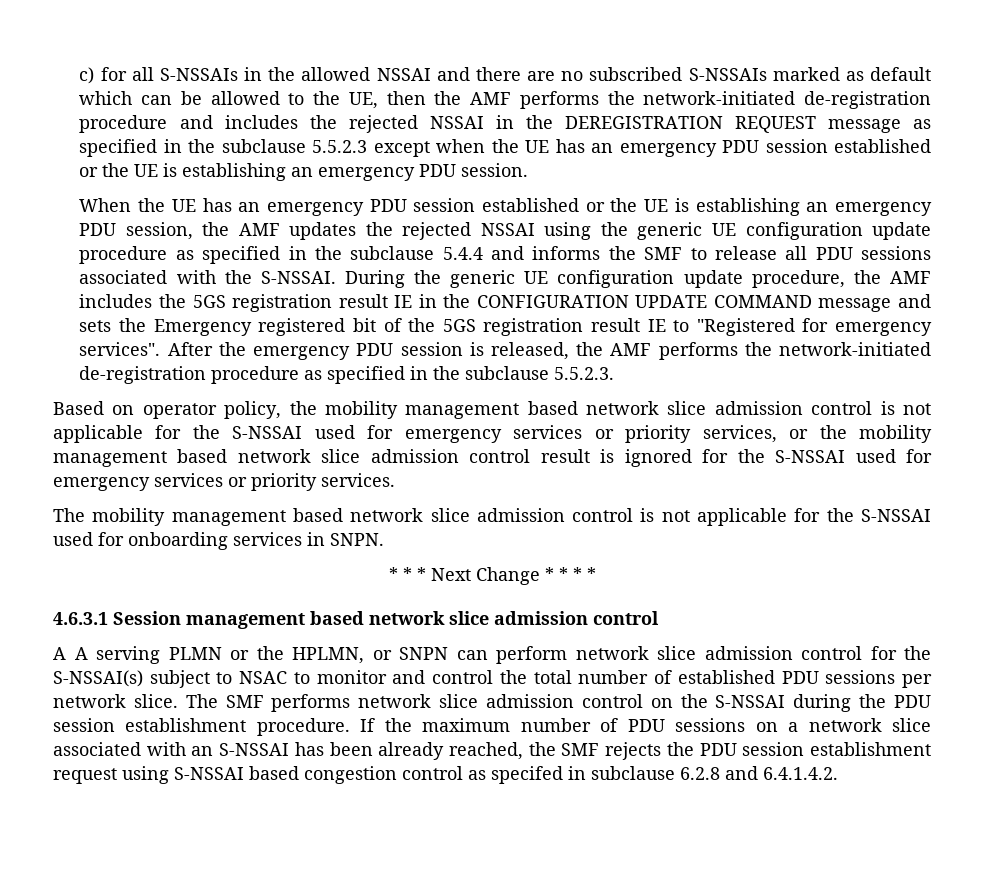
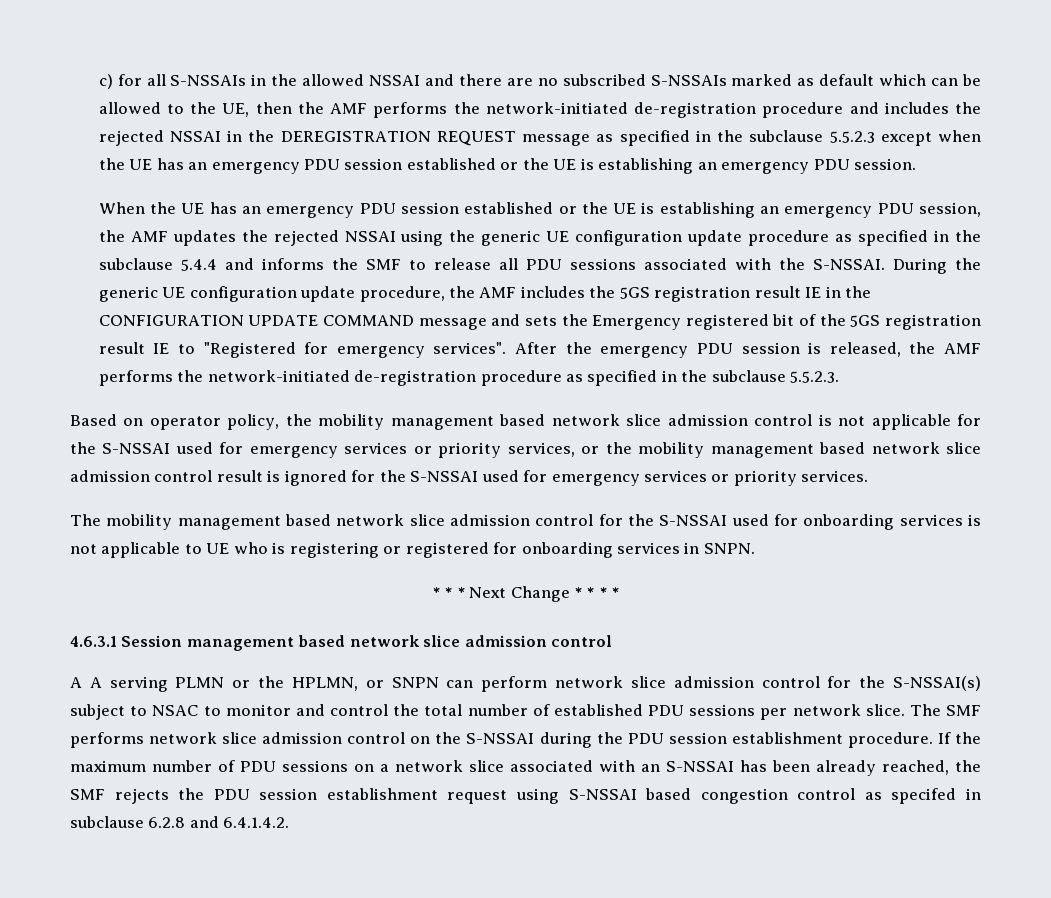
- The mobility management based network slice admission control is not applicable for the S-NSSAI used for onboarding services in SNPN.
+ The mobility management based network slice admission control for the S-NSSAI used for onboarding services is not applicable to UE who is registering or registered for onboarding services in SNPN.

